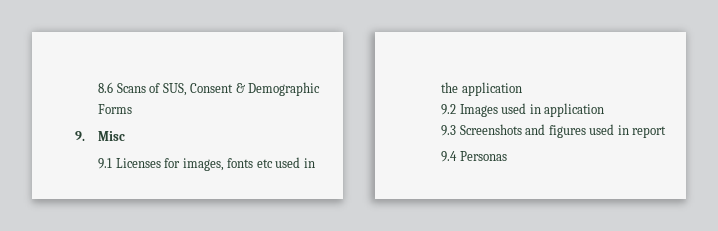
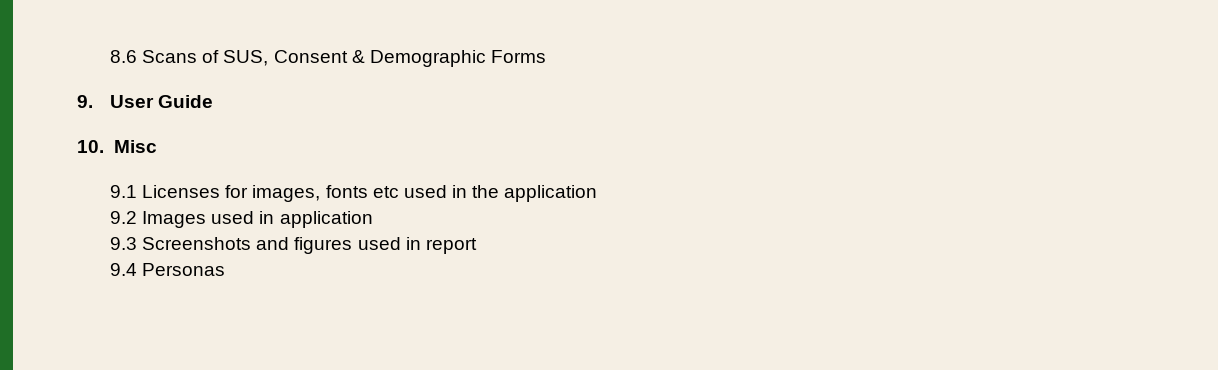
- 9. Misc
+ 9. User Guide
+ 10. Misc

